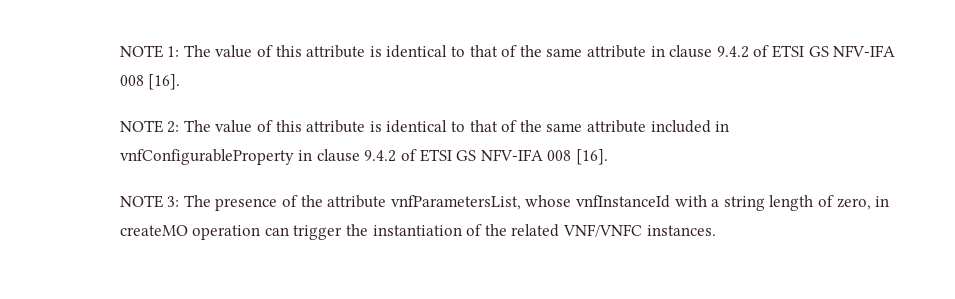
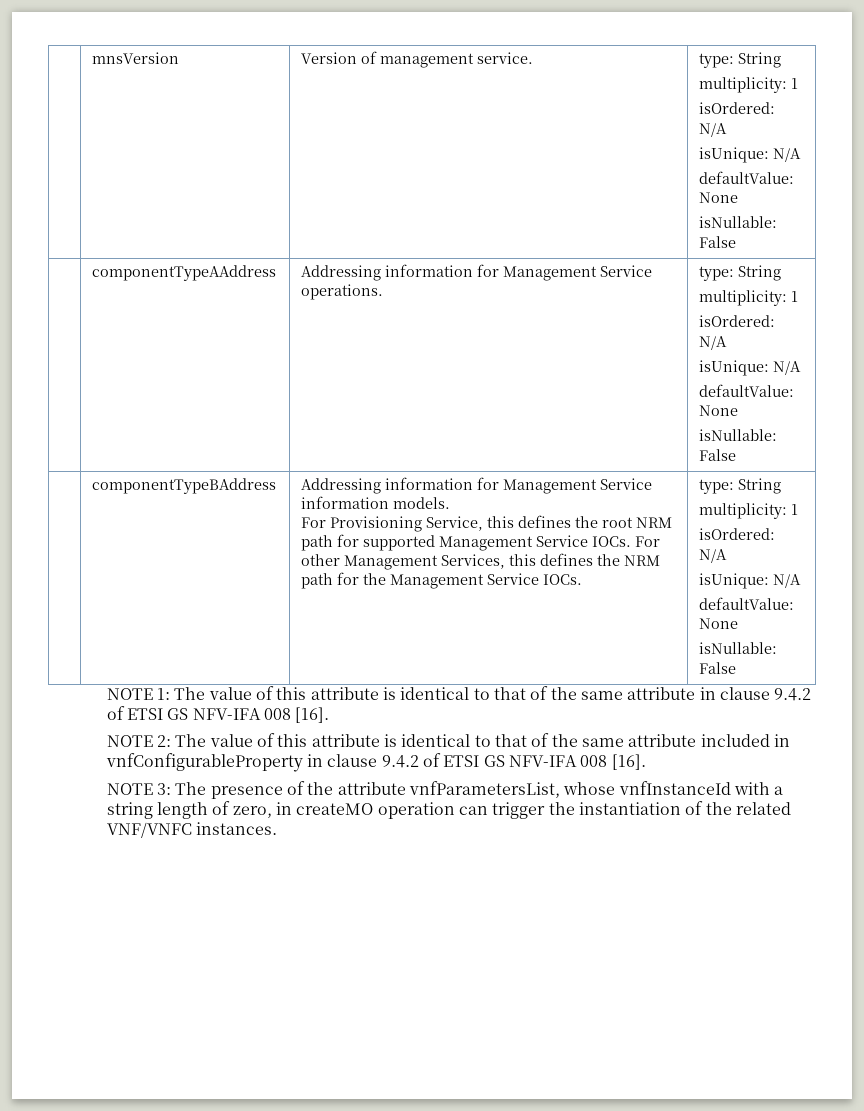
+ | mnsVersion | Version of management service. | type: String
+ multiplicity: 1
+ isOrdered: N/A
+ isUnique: N/A
+ defaultValue: None
+ isNullable: False
+ | componentTypeAAddress | Addressing information for Management Service operations. | type: String
+ multiplicity: 1
+ isOrdered: N/A
+ isUnique: N/A
+ defaultValue: None
+ isNullable: False
+ | componentTypeBAddress | Addressing information for Management Service information models.
+ For Provisioning Service, this defines the root NRM path for supported Management Service IOCs. For other Management Services, this defines the NRM path for the Management Service IOCs. | type: String
+ multiplicity: 1
+ isOrdered: N/A
+ isUnique: N/A
+ defaultValue: None
+ isNullable: False

